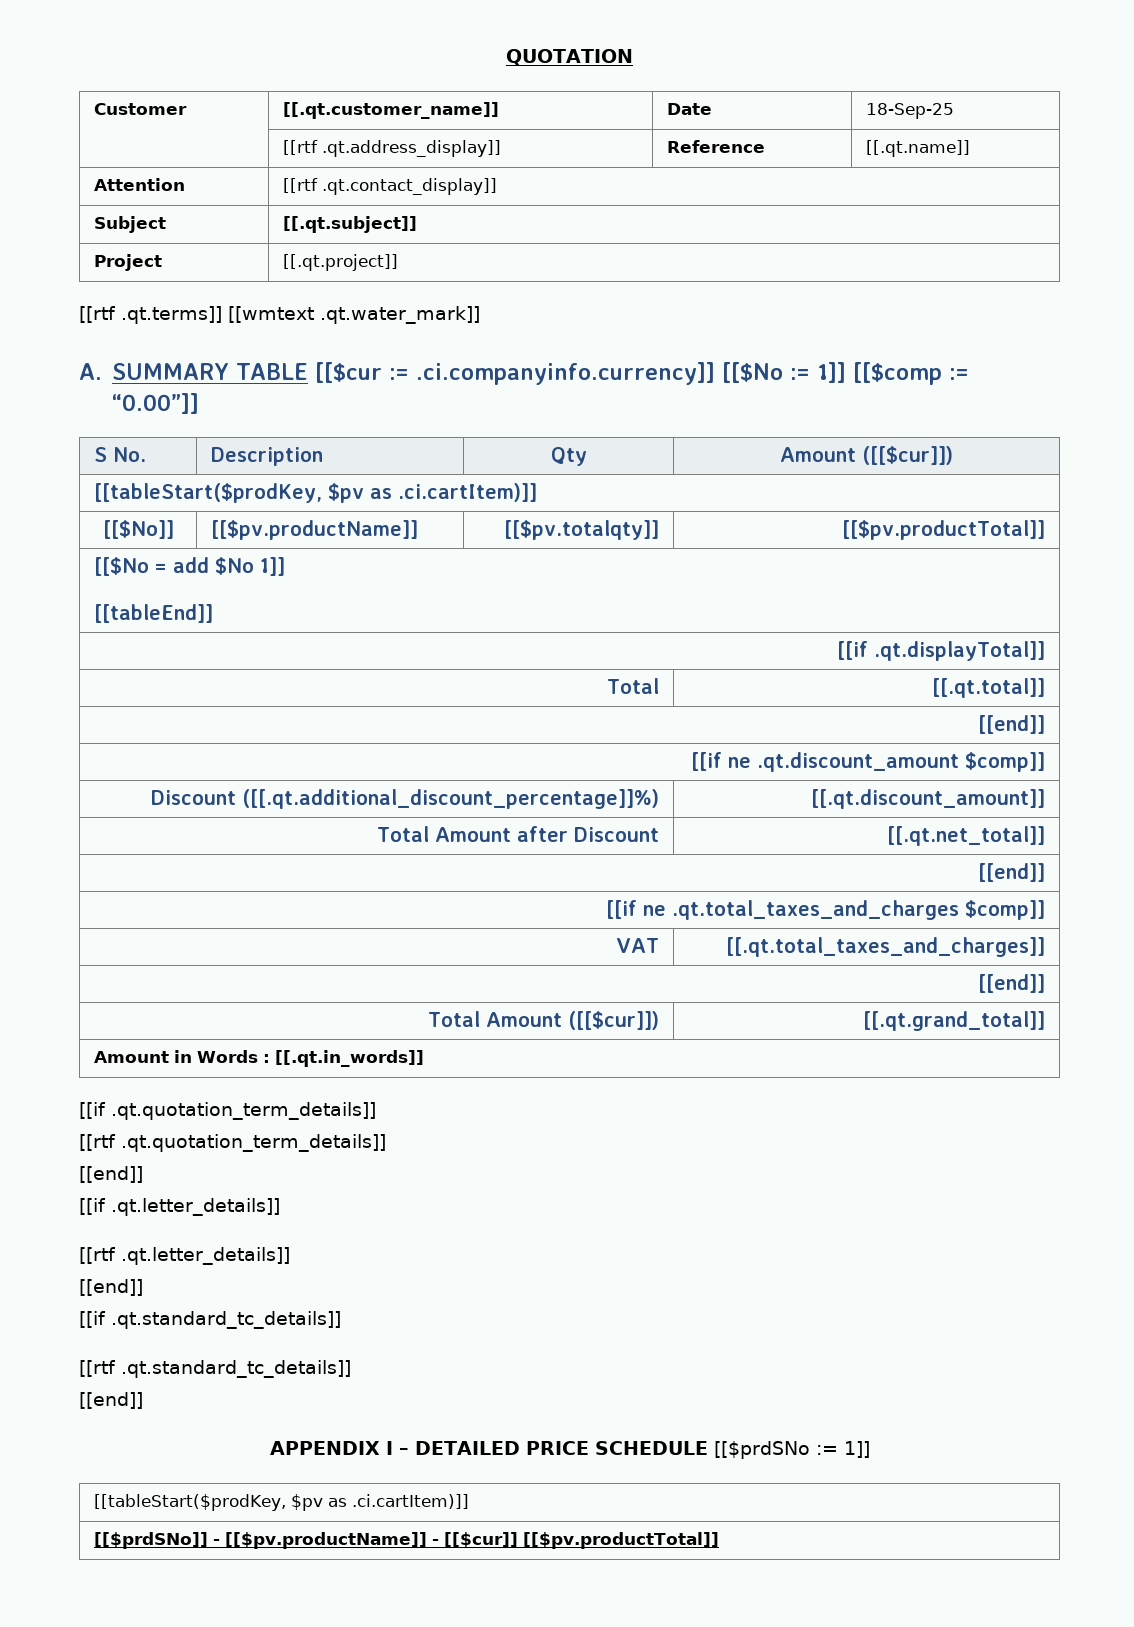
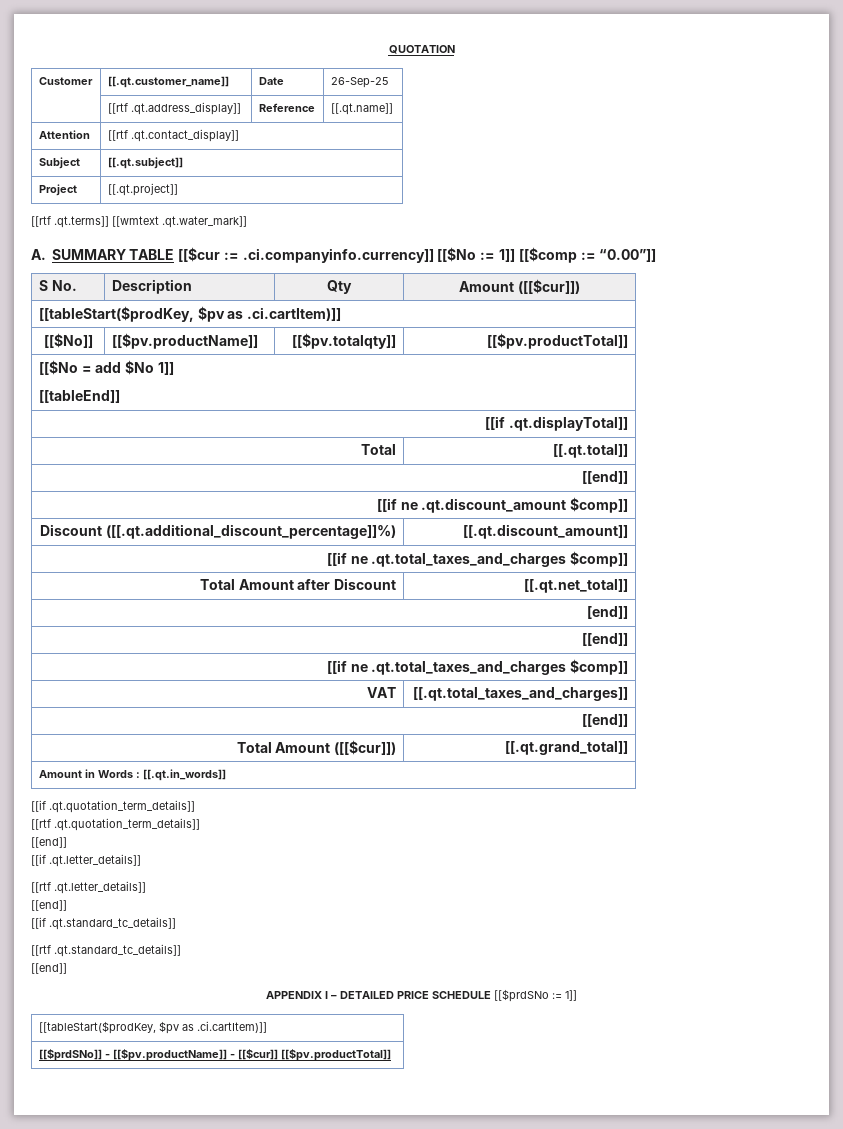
- Customer | [[.qt.customer_name]] | Date | 18-Sep-25
+ Customer | [[.qt.customer_name]] | Date | 26-Sep-25
  Discount ([[.qt.additional_discount_percentage]]%) | [[.qt.discount_amount]]
+ [[if ne .qt.total_taxes_and_charges $comp]]
+ [end]]

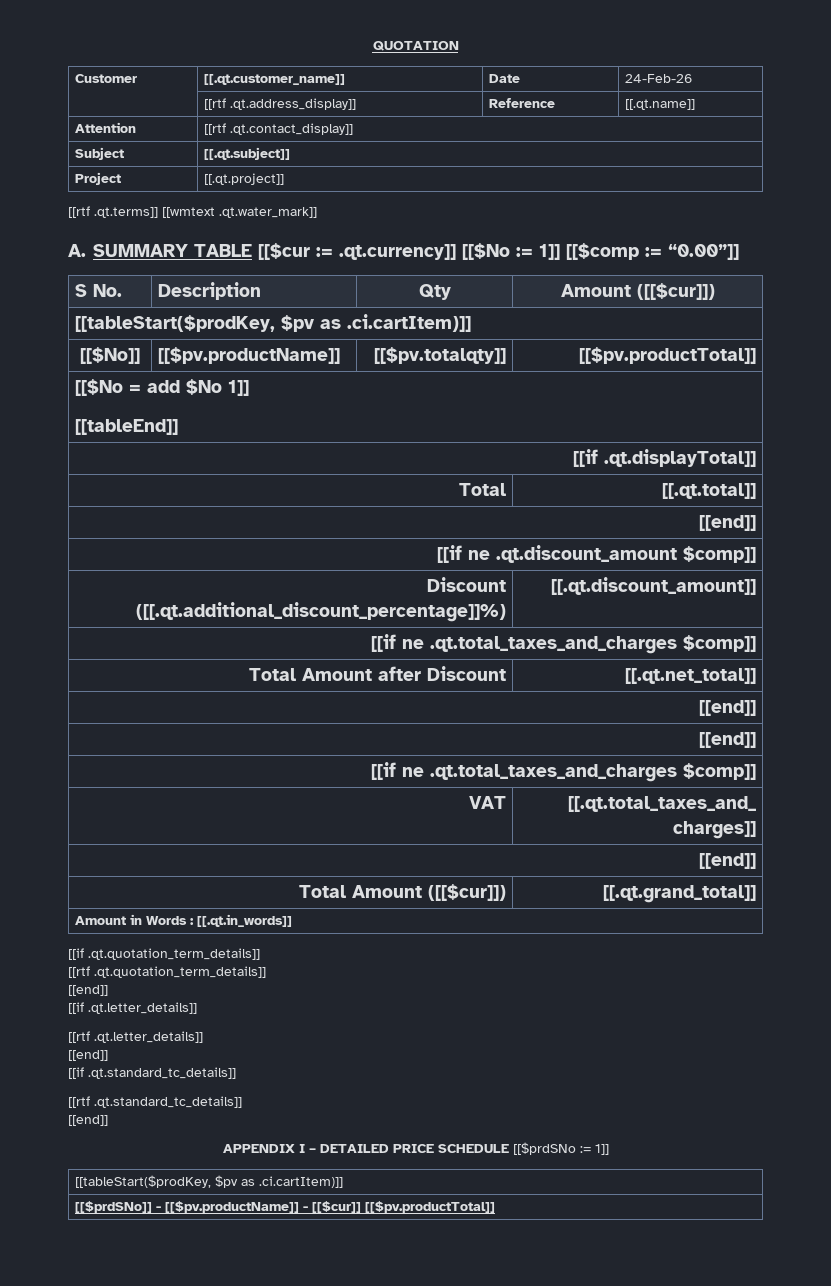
- Customer | [[.qt.customer_name]] | Date | 26-Sep-25
+ Customer | [[.qt.customer_name]] | Date | 24-Feb-26
- A. SUMMARY TABLE [[$cur := .ci.companyinfo.currency]] [[$No := 1]] [[$comp := “0.00”]]
+ A. SUMMARY TABLE [[$cur := .qt.currency]] [[$No := 1]] [[$comp := “0.00”]]
  Total Amount after Discount | [[.qt.net_total]]
- [end]]
+ [[end]]

